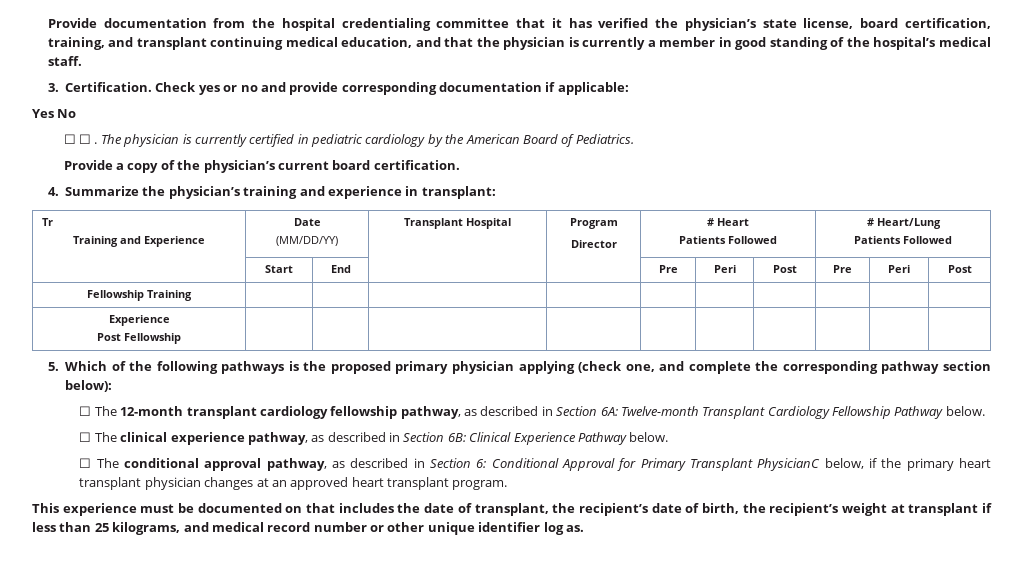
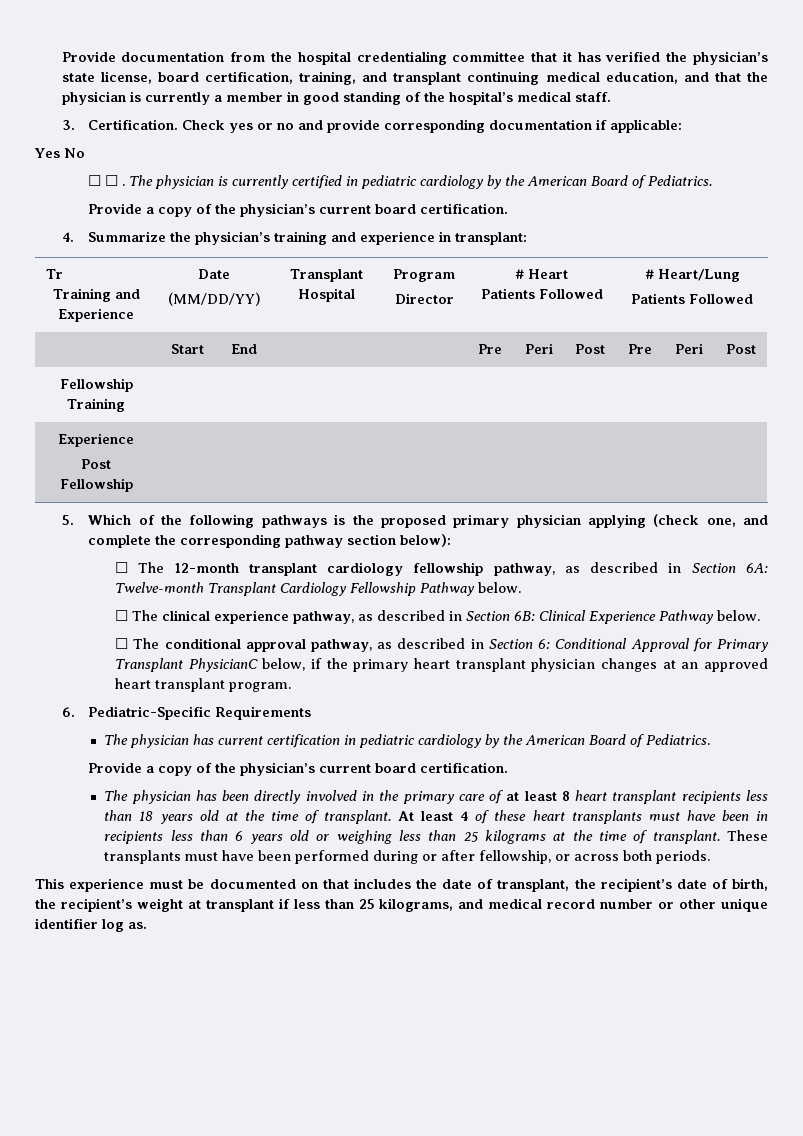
+ 6. Pediatric-Specific Requirements
+ The physician has current certification in pediatric cardiology by the American Board of Pediatrics.
+ Provide a copy of the physician’s current board certification.
+ The physician has been directly involved in the primary care of at least 8 heart transplant recipients less than 18 years old at the time of transplant. At least 4 of these heart transplants must have been in recipients less than 6 years old or weighing less than 25 kilograms at the time of transplant. These transplants must have been performed during or after fellowship, or across both periods.

